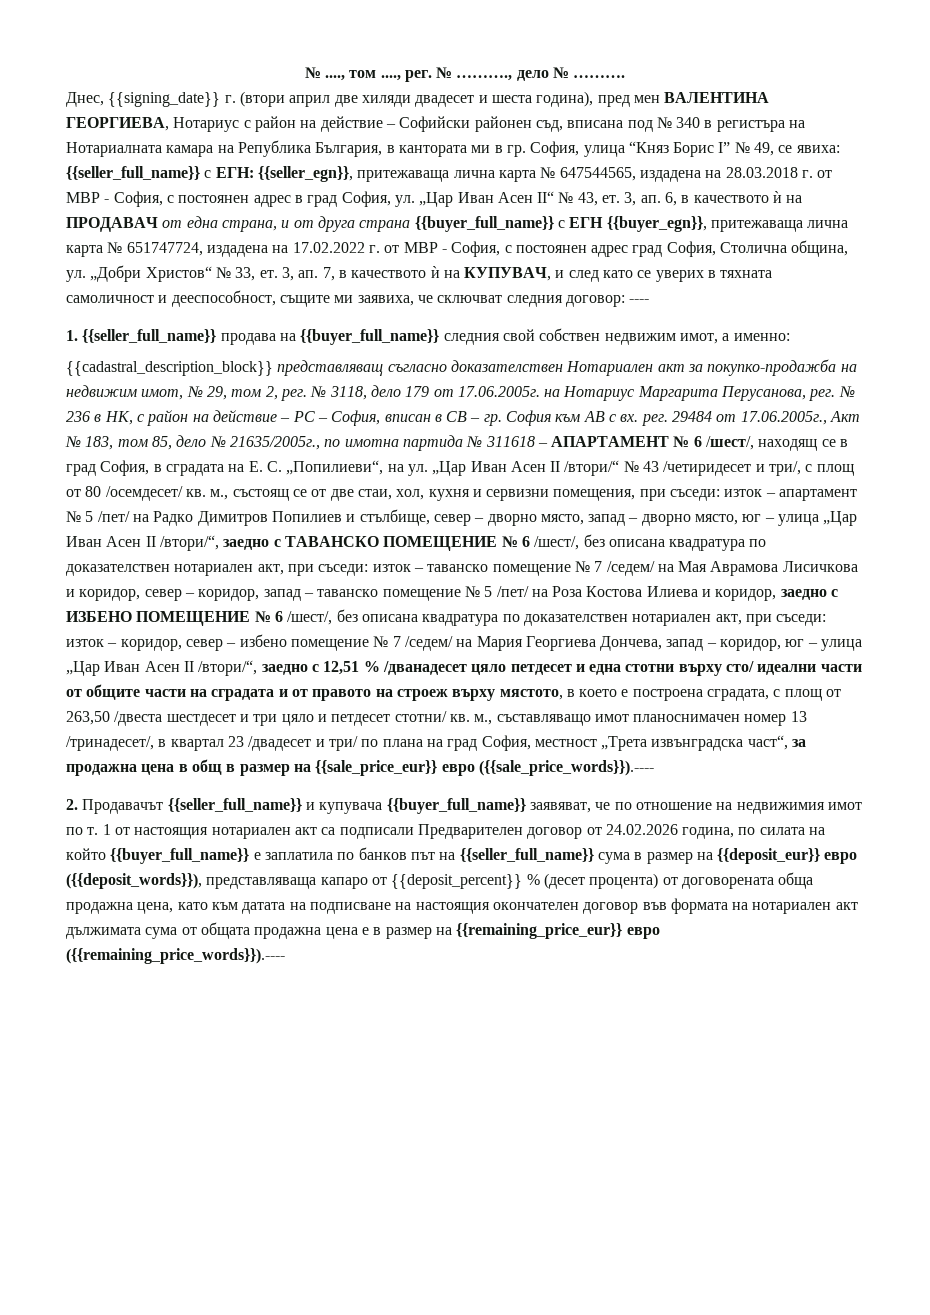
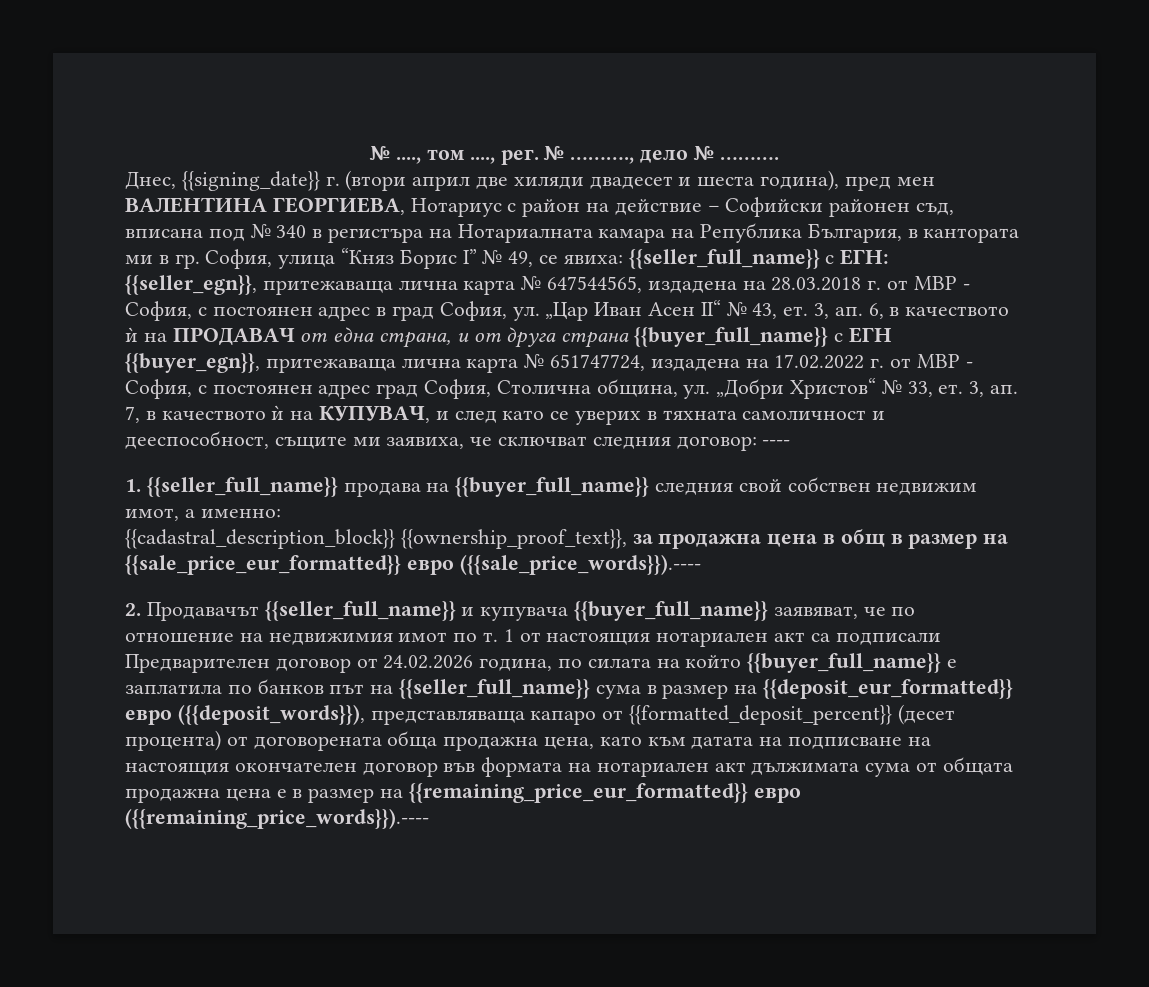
- {{cadastral_description_block}} представляващ съгласно доказателствен Нотариален акт за покупко-продажба на недвижим имот, № 29, том 2, рег. № 3118, дело 179 от 17.06.2005г. на Нотариус Маргарита Перусанова, рег. № 236 в НК, с район на действие – РС – София, вписан в СВ – гр. София към АВ с вх. рег. 29484 от 17.06.2005г., Акт № 183, том 85, дело № 21635/2005г., по имотна партида № 311618 – АПАРТАМЕНТ № 6 /шест/, находящ се в град София, в сградата на Е. С. „Попилиеви“, на ул. „Цар Иван Асен II /втори/“ № 43 /четиридесет и три/, с площ от 80 /осемдесет/ кв. м., състоящ се от две стаи, хол, кухня и сервизни помещения, при съседи: изток – апартамент № 5 /пет/ на Радко Димитров Попилиев и стълбище, север – дворно място, запад – дворно място, юг – улица „Цар Иван Асен II /втори/“, заедно с ТАВАНСКО ПОМЕЩЕНИЕ № 6 /шест/, без описана квадратура по доказателствен нотариален акт, при съседи: изток – таванско помещение № 7 /седем/ на Мая Аврамова Лисичкова и коридор, север – коридор, запад – таванско помещение № 5 /пет/ на Роза Костова Илиева и коридор, заедно с ИЗБЕНО ПОМЕЩЕНИЕ № 6 /шест/, без описана квадратура по доказателствен нотариален акт, при съседи: изток – коридор, север – избено помещение № 7 /седем/ на Мария Георгиева Дончева, запад – коридор, юг – улица „Цар Иван Асен II /втори/“, заедно с 12,51 % /дванадесет цяло петдесет и една стотни върху сто/ идеални части от общите части на сградата и от правото на строеж върху мястото, в което е построена сградата, с площ от 263,50 /двеста шестдесет и три цяло и петдесет стотни/ кв. м., съставляващо имот планоснимачен номер 13 /тринадесет/, в квартал 23 /двадесет и три/ по плана на град София, местност „Трета извънградска част“, за продажна цена в общ в размер на {{sale_price_eur}} евро ({{sale_price_words}}).----
+ {{cadastral_description_block}} {{ownership_proof_text}}, за продажна цена в общ в размер на {{sale_price_eur_formatted}} евро ({{sale_price_words}}).----
- 2. Продавачът {{seller_full_name}} и купувача {{buyer_full_name}} заявяват, че по отношение на недвижимия имот по т. 1 от настоящия нотариален акт са подписали Предварителен договор от 24.02.2026 година, по силата на който {{buyer_full_name}} е заплатила по банков път на {{seller_full_name}} сума в размер на {{deposit_eur}} евро ({{deposit_words}}), представляваща капаро от {{deposit_percent}} % (десет процента) от договорената обща продажна цена, като към датата на подписване на настоящия окончателен договор във формата на нотариален акт дължимата сума от общата продажна цена е в размер на {{remaining_price_eur}} евро ({{remaining_price_words}}).----
+ 2. Продавачът {{seller_full_name}} и купувача {{buyer_full_name}} заявяват, че по отношение на недвижимия имот по т. 1 от настоящия нотариален акт са подписали Предварителен договор от 24.02.2026 година, по силата на който {{buyer_full_name}} е заплатила по банков път на {{seller_full_name}} сума в размер на {{deposit_eur_formatted}} евро ({{deposit_words}}), представляваща капаро от {{formatted_deposit_percent}} (десет процента) от договорената обща продажна цена, като към датата на подписване на настоящия окончателен договор във формата на нотариален акт дължимата сума от общата продажна цена е в размер на {{remaining_price_eur_formatted}} евро ({{remaining_price_words}}).----

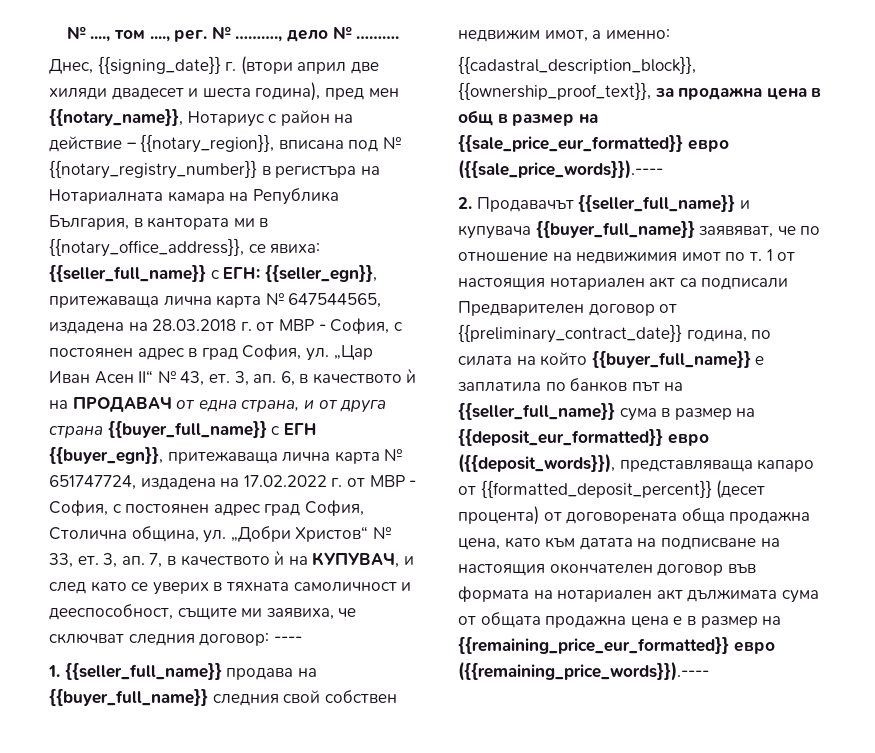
- Днес, {{signing_date}} г. (втори април две хиляди двадесет и шеста година), пред мен ВАЛЕНТИНА ГЕОРГИЕВА, Нотариус с район на действие – Софийски районен съд, вписана под № 340 в регистъра на Нотариалната камара на Република България, в кантората ми в гр. София, улица “Княз Борис І” № 49, се явиха:
+ Днес, {{signing_date}} г. (втори април две хиляди двадесет и шеста година), пред мен {{notary_name}}, Нотариус с район на действие – {{notary_region}}, вписана под № {{notary_registry_number}} в регистъра на Нотариалната камара на Република България, в кантората ми в {{notary_office_address}}, се явиха:
- {{cadastral_description_block}} {{ownership_proof_text}}, за продажна цена в общ в размер на {{sale_price_eur_formatted}} евро ({{sale_price_words}}).----
+ {{cadastral_description_block}}, {{ownership_proof_text}}, за продажна цена в общ в размер на {{sale_price_eur_formatted}} евро ({{sale_price_words}}).----
- 2. Продавачът {{seller_full_name}} и купувача {{buyer_full_name}} заявяват, че по отношение на недвижимия имот по т. 1 от настоящия нотариален акт са подписали Предварителен договор от 24.02.2026 година, по силата на който {{buyer_full_name}} е заплатила по банков път на {{seller_full_name}} сума в размер на {{deposit_eur_formatted}} евро ({{deposit_words}}), представляваща капаро от {{formatted_deposit_percent}} (десет процента) от договорената обща продажна цена, като към датата на подписване на настоящия окончателен договор във формата на нотариален акт дължимата сума от общата продажна цена е в размер на {{remaining_price_eur_formatted}} евро ({{remaining_price_words}}).----
+ 2. Продавачът {{seller_full_name}} и купувача {{buyer_full_name}} заявяват, че по отношение на недвижимия имот по т. 1 от настоящия нотариален акт са подписали Предварителен договор от {{preliminary_contract_date}} година, по силата на който {{buyer_full_name}} е заплатила по банков път на {{seller_full_name}} сума в размер на {{deposit_eur_formatted}} евро ({{deposit_words}}), представляваща капаро от {{formatted_deposit_percent}} (десет процента) от договорената обща продажна цена, като към датата на подписване на настоящия окончателен договор във формата на нотариален акт дължимата сума от общата продажна цена е в размер на {{remaining_price_eur_formatted}} евро ({{remaining_price_words}}).----

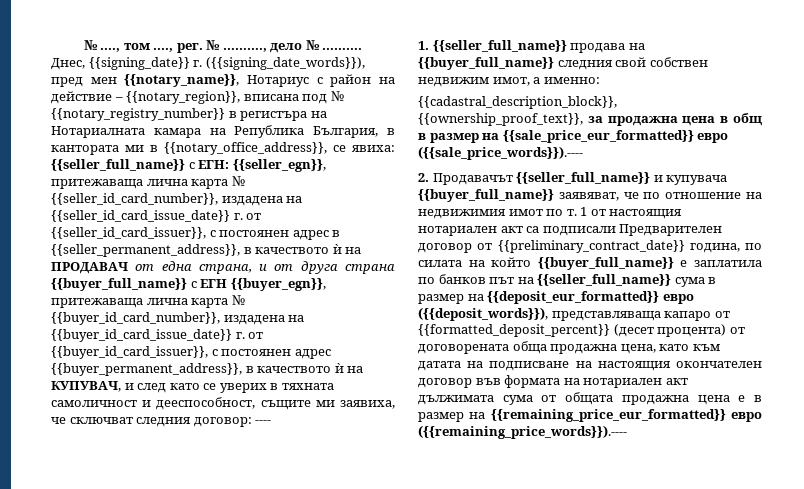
- Днес, {{signing_date}} г. (втори април две хиляди двадесет и шеста година), пред мен {{notary_name}}, Нотариус с район на действие – {{notary_region}}, вписана под № {{notary_registry_number}} в регистъра на Нотариалната камара на Република България, в кантората ми в {{notary_office_address}}, се явиха:
+ Днес, {{signing_date}} г. ({{signing_date_words}}), пред мен {{notary_name}}, Нотариус с район на действие – {{notary_region}}, вписана под № {{notary_registry_number}} в регистъра на Нотариалната камара на Република България, в кантората ми в {{notary_office_address}}, се явиха:
- {{seller_egn}}, притежаваща лична карта № 647544565, издадена на 28.03.2018 г. от МВР - София, с постоянен адрес в град София, ул. „Цар Иван Асен II“ № 43, ет. 3, ап. 6, в качеството ѝ на ПРОДАВАЧ от една страна, и от друга страна {{buyer_full_name}} с ЕГН {{buyer_egn}}, притежаваща лична карта № 651747724, издадена на 17.02.2022 г. от МВР - София, с постоянен адрес град София, Столична община, ул. „Добри Христов“ № 33, ет. 3, ап. 7, в качеството ѝ на КУПУВАЧ, и след като се уверих в тяхната самоличност и дееспособност, същите ми заявиха, че сключват следния договор:
+ {{seller_egn}}, притежаваща лична карта № {{seller_id_card_number}}, издадена на {{seller_id_card_issue_date}} г. от {{seller_id_card_issuer}}, с постоянен адрес в {{seller_permanent_address}}, в качеството ѝ на ПРОДАВАЧ от една страна, и от друга страна {{buyer_full_name}} с ЕГН {{buyer_egn}}, притежаваща лична карта № {{buyer_id_card_number}}, издадена на {{buyer_id_card_issue_date}} г. от {{buyer_id_card_issuer}}, с постоянен адрес {{buyer_permanent_address}}, в качеството ѝ на КУПУВАЧ, и след като се уверих в тяхната самоличност и дееспособност, същите ми заявиха, че сключват следния договор:

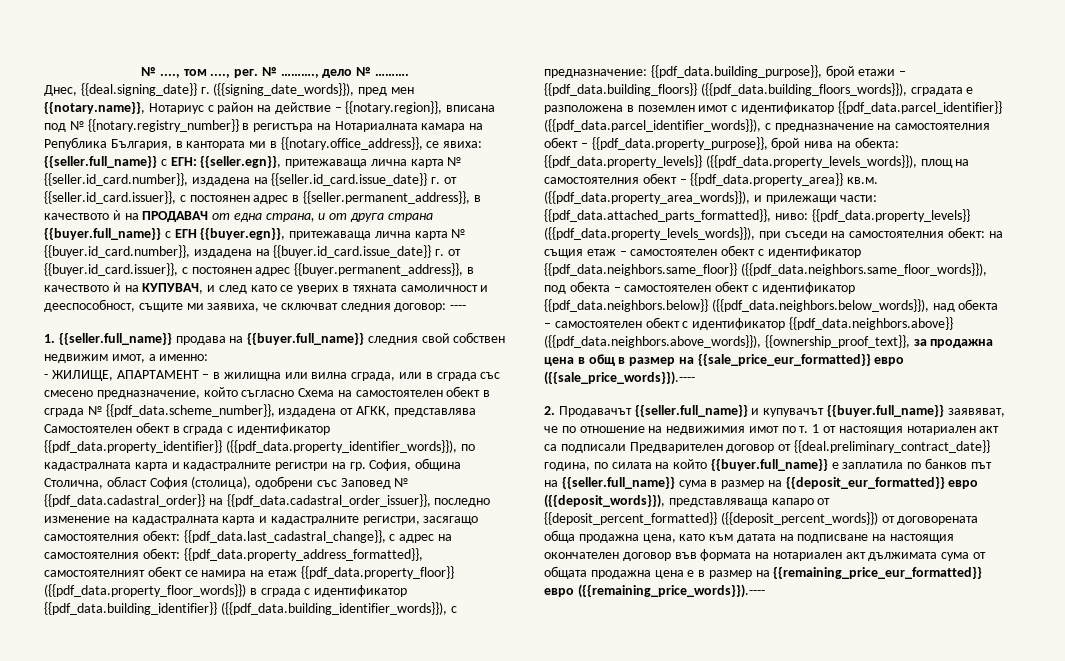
- Днес, {{signing_date}} г. ({{signing_date_words}}), пред мен {{notary_name}}, Нотариус с район на действие – {{notary_region}}, вписана под № {{notary_registry_number}} в регистъра на Нотариалната камара на Република България, в кантората ми в {{notary_office_address}}, се явиха:
+ Днес, {{deal.signing_date}} г. ({{signing_date_words}}), пред мен {{notary.name}}, Нотариус с район на действие – {{notary.region}}, вписана под № {{notary.registry_number}} в регистъра на Нотариалната камара на Република България, в кантората ми в {{notary.office_address}}, се явиха:
- {{seller_full_name}} с ЕГН:
+ {{seller.full_name}} с ЕГН:
- {{seller_egn}}, притежаваща лична карта № {{seller_id_card_number}}, издадена на {{seller_id_card_issue_date}} г. от {{seller_id_card_issuer}}, с постоянен адрес в {{seller_permanent_address}}, в качеството ѝ на ПРОДАВАЧ от една страна, и от друга страна {{buyer_full_name}} с ЕГН {{buyer_egn}}, притежаваща лична карта № {{buyer_id_card_number}}, издадена на {{buyer_id_card_issue_date}} г. от {{buyer_id_card_issuer}}, с постоянен адрес {{buyer_permanent_address}}, в качеството ѝ на КУПУВАЧ, и след като се уверих в тяхната самоличност и дееспособност, същите ми заявиха, че сключват следния договор:
+ {{seller.egn}}, притежаваща лична карта № {{seller.id_card.number}}, издадена на {{seller.id_card.issue_date}} г. от {{seller.id_card.issuer}}, с постоянен адрес в {{seller.permanent_address}}, в качеството ѝ на ПРОДАВАЧ от една страна, и от друга страна {{buyer.full_name}} с ЕГН {{buyer.egn}}, притежаваща лична карта № {{buyer.id_card.number}}, издадена на {{buyer.id_card.issue_date}} г. от {{buyer.id_card.issuer}}, с постоянен адрес {{buyer.permanent_address}}, в качеството ѝ на КУПУВАЧ, и след като се уверих в тяхната самоличност и дееспособност, същите ми заявиха, че сключват следния договор:
- 1. {{seller_full_name}} продава на {{buyer_full_name}} следния свой собствен недвижим имот, а именно:
+ 1. {{seller.full_name}} продава на {{buyer.full_name}} следния свой собствен недвижим имот, а именно:
- {{cadastral_description_block}}, {{ownership_proof_text}}, за продажна цена в общ в размер на {{sale_price_eur_formatted}} евро ({{sale_price_words}}).----
+ - ЖИЛИЩЕ, АПАРТАМЕНТ – в жилищна или вилна сграда, или в сграда със смесено предназначение, който съгласно Схема на самостоятелен обект в сграда № {{pdf_data.scheme_number}}, издадена от АГКК, представлява Самостоятелен обект в сграда с идентификатор {{pdf_data.property_identifier}} ({{pdf_data.property_identifier_words}}), по кадастралната карта и кадастралните регистри на гр. София, община Столична, област София (столица), одобрени със Заповед № {{pdf_data.cadastral_order}} на {{pdf_data.cadastral_order_issuer}}, последно изменение на кадастралната карта и кадастралните регистри, засягащо самостоятелния обект: {{pdf_data.last_cadastral_change}}, с адрес на самостоятелния обект: {{pdf_data.property_address_formatted}}, самостоятелният обект се намира на етаж {{pdf_data.property_floor}} ({{pdf_data.property_floor_words}}) в сграда с идентификатор {{pdf_data.building_identifier}} ({{pdf_data.building_identifier_words}}), с предназначение: {{pdf_data.building_purpose}}, брой етажи – {{pdf_data.building_floors}} ({{pdf_data.building_floors_words}}), сградата е разположена в поземлен имот с идентификатор {{pdf_data.parcel_identifier}} ({{pdf_data.parcel_identifier_words}}), с предназначение на самостоятелния обект – {{pdf_data.property_purpose}}, брой нива на обекта: {{pdf_data.property_levels}} ({{pdf_data.property_levels_words}}), площ на самостоятелния обект – {{pdf_data.property_area}} кв.м. ({{pdf_data.property_area_words}}), и прилежащи части: {{pdf_data.attached_parts_formatted}}, ниво: {{pdf_data.property_levels}} ({{pdf_data.property_levels_words}}), при съседи на самостоятелния обект: на същия етаж – самостоятелен обект с идентификатор {{pdf_data.neighbors.same_floor}} ({{pdf_data.neighbors.same_floor_words}}), под обекта – самостоятелен обект с идентификатор {{pdf_data.neighbors.below}} ({{pdf_data.neighbors.below_words}}), над обекта – самостоятелен обект с идентификатор {{pdf_data.neighbors.above}} ({{pdf_data.neighbors.above_words}}), {{ownership_proof_text}}, за продажна цена в общ в размер на {{sale_price_eur_formatted}} евро ({{sale_price_words}}).----
- 2. Продавачът {{seller_full_name}} и купувача {{buyer_full_name}} заявяват, че по отношение на недвижимия имот по т. 1 от настоящия нотариален акт са подписали Предварителен договор от {{preliminary_contract_date}} година, по силата на който {{buyer_full_name}} е заплатила по банков път на {{seller_full_name}} сума в размер на {{deposit_eur_formatted}} евро ({{deposit_words}}), представляваща капаро от {{formatted_deposit_percent}} (десет процента) от договорената обща продажна цена, като към датата на подписване на настоящия окончателен договор във формата на нотариален акт дължимата сума от общата продажна цена е в размер на {{remaining_price_eur_formatted}} евро ({{remaining_price_words}}).----
+ 2. Продавачът {{seller.full_name}} и купувачът {{buyer.full_name}} заявяват, че по отношение на недвижимия имот по т. 1 от настоящия нотариален акт са подписали Предварителен договор от {{deal.preliminary_contract_date}} година, по силата на който {{buyer.full_name}} е заплатила по банков път на {{seller.full_name}} сума в размер на {{deposit_eur_formatted}} евро ({{deposit_words}}), представляваща капаро от {{deposit_percent_formatted}} ({{deposit_percent_words}}) от договорената обща продажна цена, като към датата на подписване на настоящия окончателен договор във формата на нотариален акт дължимата сума от общата продажна цена е в размер на {{remaining_price_eur_formatted}} евро ({{remaining_price_words}}).----

